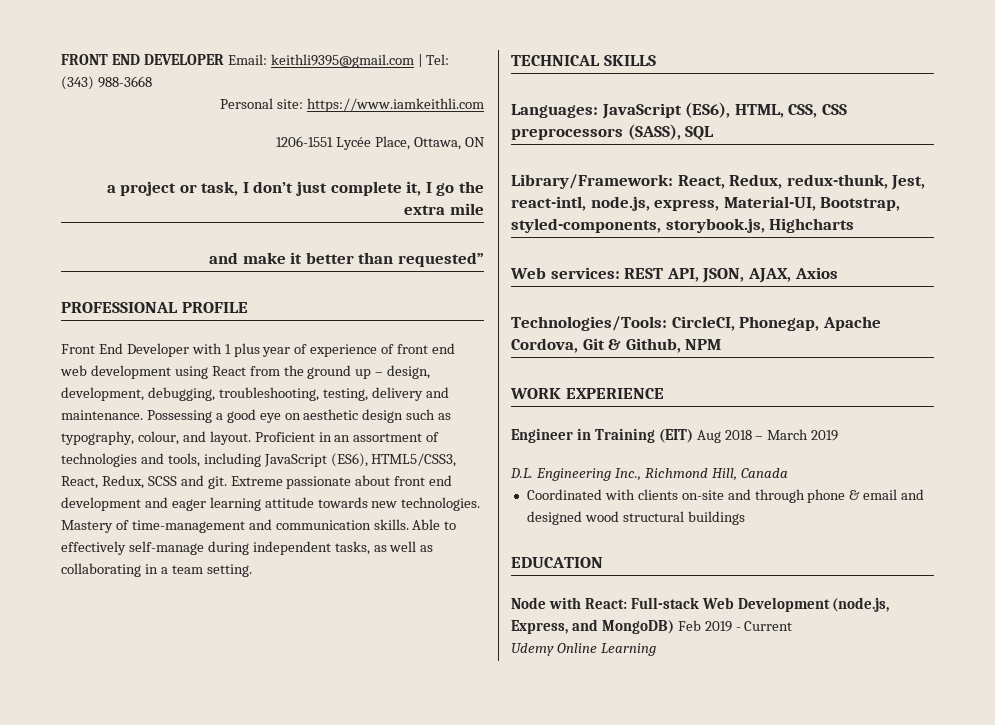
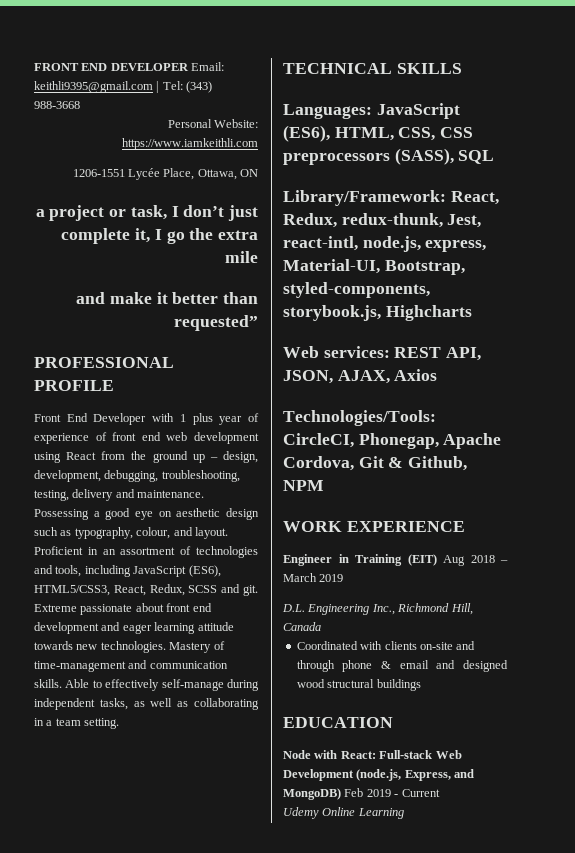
- Personal site: https://www.iamkeithli.com
+ Personal Website: https://www.iamkeithli.com

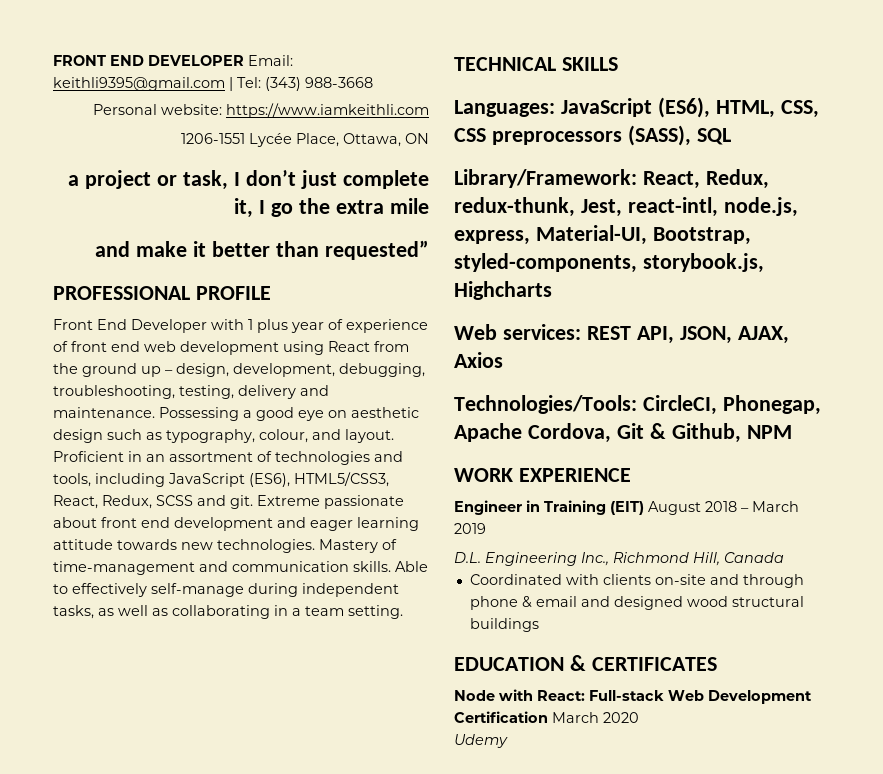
- Personal Website: https://www.iamkeithli.com
+ Personal website: https://www.iamkeithli.com
- Engineer in Training (EIT) Aug 2018 – March 2019
+ Engineer in Training (EIT) August 2018 – March 2019
- EDUCATION
+ EDUCATION & CERTIFICATES
- Node with React: Full-stack Web Development (node.js, Express, and MongoDB) Feb 2019 - Current
+ Node with React: Full-stack Web Development Certification March 2020
- Udemy Online Learning
+ Udemy

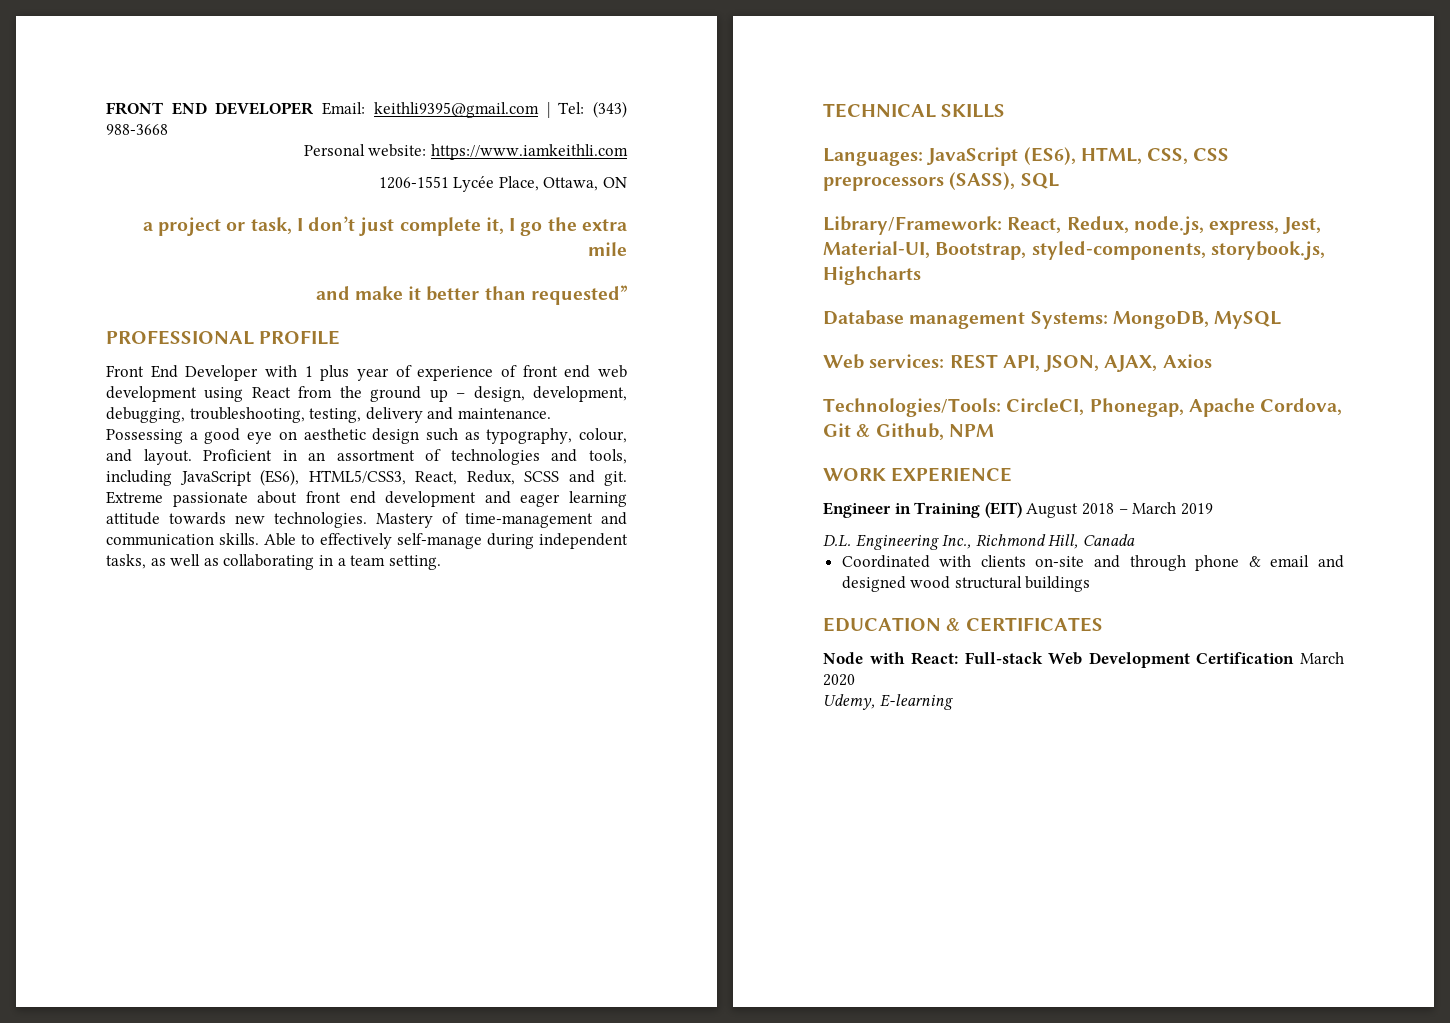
- Library/Framework: React, Redux, redux-thunk, Jest, react-intl, node.js, express, Material-UI, Bootstrap, styled-components, storybook.js, Highcharts
+ Library/Framework: React, Redux, node.js, express, Jest, Material-UI, Bootstrap, styled-components, storybook.js, Highcharts
+ Database management Systems: MongoDB, MySQL
- Udemy
+ Udemy, E-learning

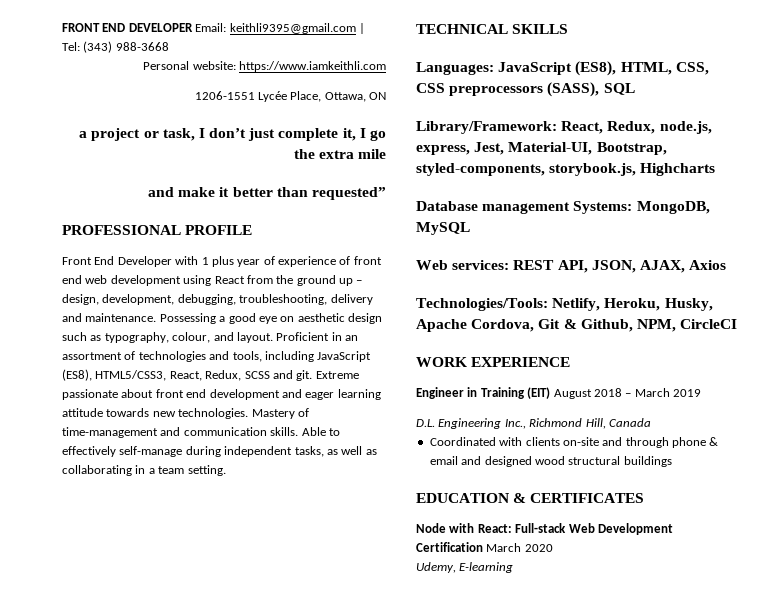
- Front End Developer with 1 plus year of experience of front end web development using React from the ground up – design, development, debugging, troubleshooting, testing, delivery and maintenance.
+ Front End Developer with 1 plus year of experience of front end web development using React from the ground up – design, development, debugging, troubleshooting, delivery and maintenance.
- Proficient in an assortment of technologies and tools, including JavaScript (ES6), HTML5/CSS3, React, Redux, SCSS and git.
+ Proficient in an assortment of technologies and tools, including JavaScript (ES8), HTML5/CSS3, React, Redux, SCSS and git.
- Languages: JavaScript (ES6), HTML, CSS, CSS preprocessors (SASS), SQL
+ Languages: JavaScript (ES8), HTML, CSS, CSS preprocessors (SASS), SQL
- Technologies/Tools: CircleCI, Phonegap, Apache Cordova, Git & Github, NPM
+ Technologies/Tools: Netlify, Heroku, Husky, Apache Cordova, Git & Github, NPM, CircleCI

